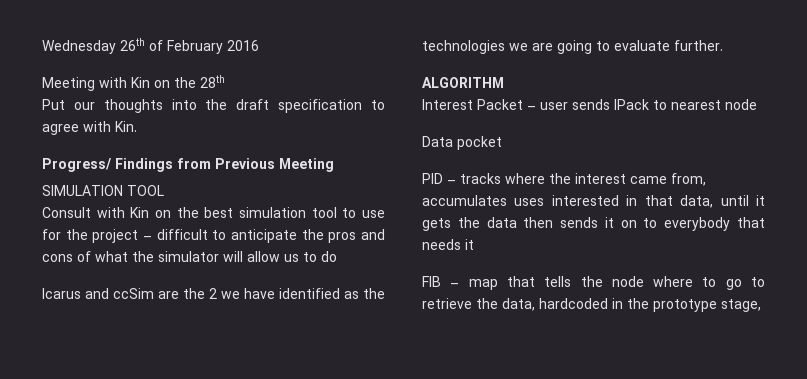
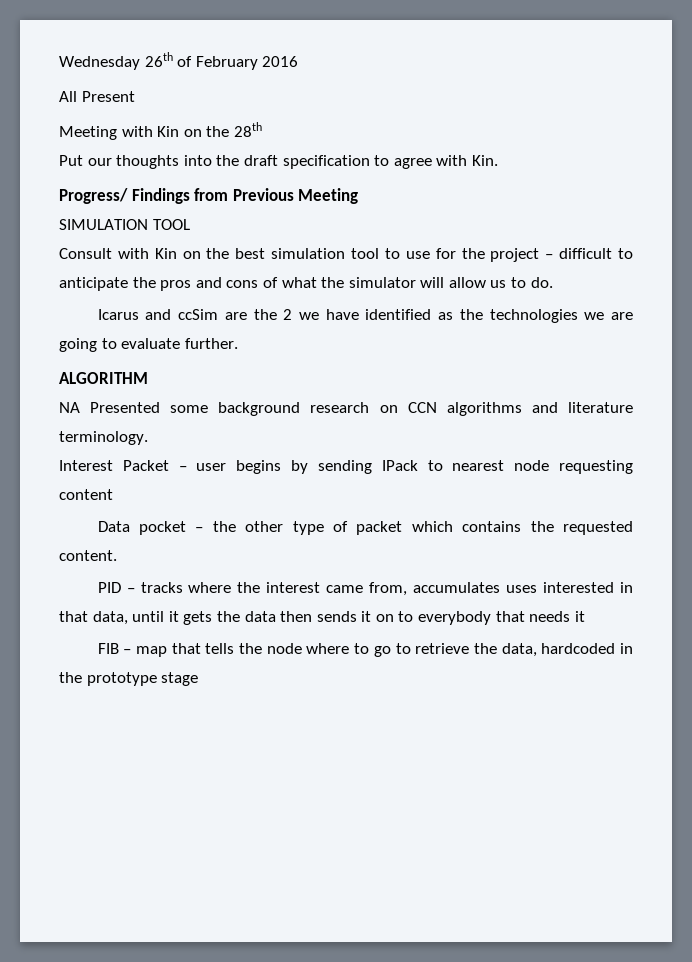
+ All Present
- Consult with Kin on the best simulation tool to use for the project – difficult to anticipate the pros and cons of what the simulator will allow us to do
+ Consult with Kin on the best simulation tool to use for the project – difficult to anticipate the pros and cons of what the simulator will allow us to do.
+ NA Presented some background research on CCN algorithms and literature terminology.
- Interest Packet – user sends IPack to nearest node
+ Interest Packet – user begins by sending IPack to nearest node requesting content
- Data pocket
+ Data pocket – the other type of packet which contains the requested content.
- FIB – map that tells the node where to go to retrieve the data, hardcoded in the prototype stage,
+ FIB – map that tells the node where to go to retrieve the data, hardcoded in the prototype stage

